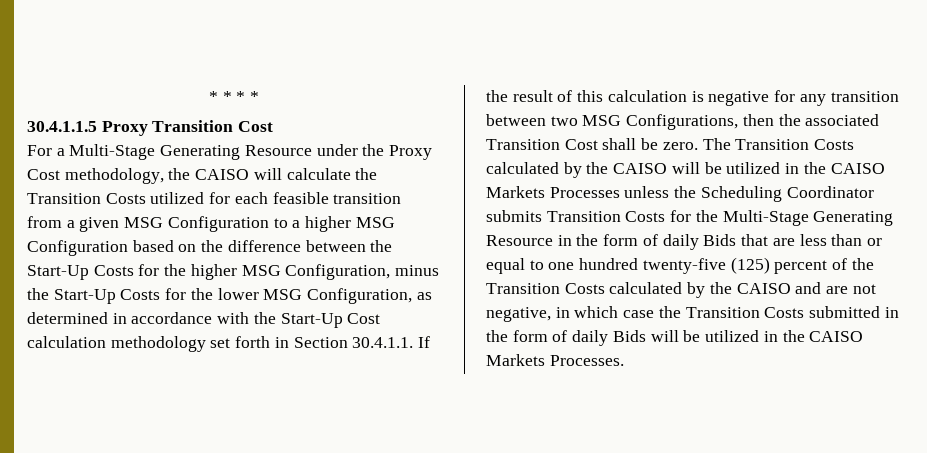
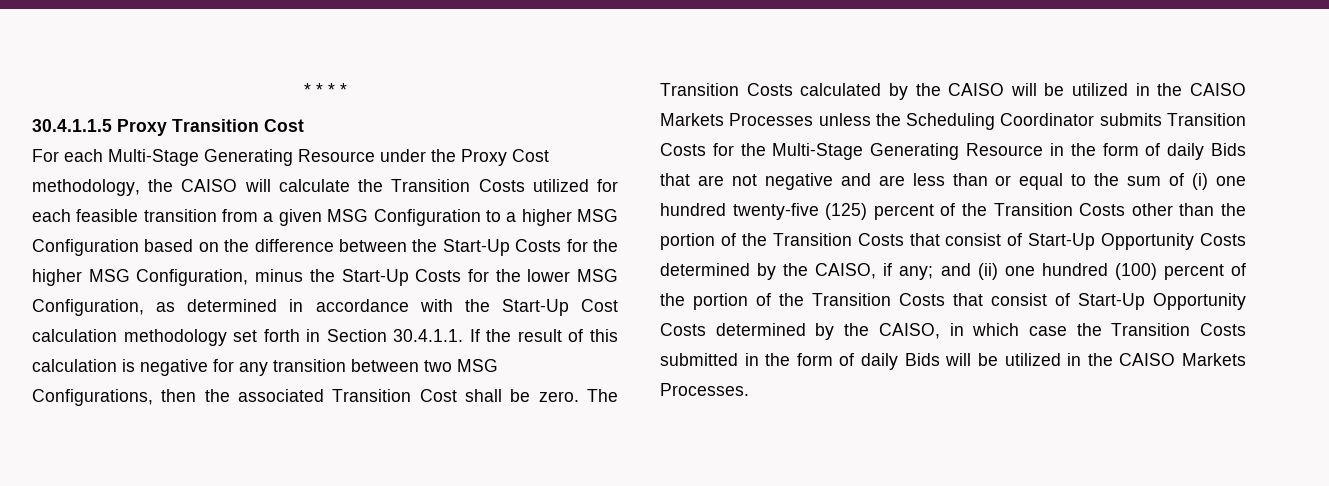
- For a Multi-Stage Generating Resource under the Proxy Cost methodology, the CAISO will calculate the Transition Costs utilized for each feasible transition from a given MSG Configuration to a higher MSG Configuration based on the difference between the Start-Up Costs for the higher MSG Configuration, minus the Start-Up Costs for the lower MSG Configuration, as determined in accordance with the Start-Up Cost calculation methodology set forth in Section 30.4.1.1. If the result of this calculation is negative for any transition between two MSG Configurations, then the associated Transition Cost shall be zero.
+ For each Multi-Stage Generating Resource under the Proxy Cost methodology, the CAISO will calculate the Transition Costs utilized for each feasible transition from a given MSG Configuration to a higher MSG Configuration based on the difference between the Start-Up Costs for the higher MSG Configuration, minus the Start-Up Costs for the lower MSG Configuration, as determined in accordance with the Start-Up Cost calculation methodology set forth in Section 30.4.1.1. If the result of this calculation is negative for any transition between two MSG Configurations, then the associated Transition Cost shall be zero.
- The Transition Costs calculated by the CAISO will be utilized in the CAISO Markets Processes unless the Scheduling Coordinator submits Transition Costs for the Multi-Stage Generating Resource in the form of daily Bids that are less than or equal to one hundred twenty-five (125) percent of the Transition Costs calculated by the CAISO and are not negative, in which case the Transition Costs submitted in the form of daily Bids will be utilized in the CAISO Markets Processes.
+ The Transition Costs calculated by the CAISO will be utilized in the CAISO Markets Processes unless the Scheduling Coordinator submits Transition Costs for the Multi-Stage Generating Resource in the form of daily Bids that are not negative and are less than or equal to the sum of (i) one hundred twenty-five (125) percent of the Transition Costs other than the portion of the Transition Costs that consist of Start-Up Opportunity Costs determined by the CAISO, if any; and (ii) one hundred (100) percent of the portion of the Transition Costs that consist of Start-Up Opportunity Costs determined by the CAISO, in which case the Transition Costs submitted in the form of daily Bids will be utilized in the CAISO Markets Processes.

